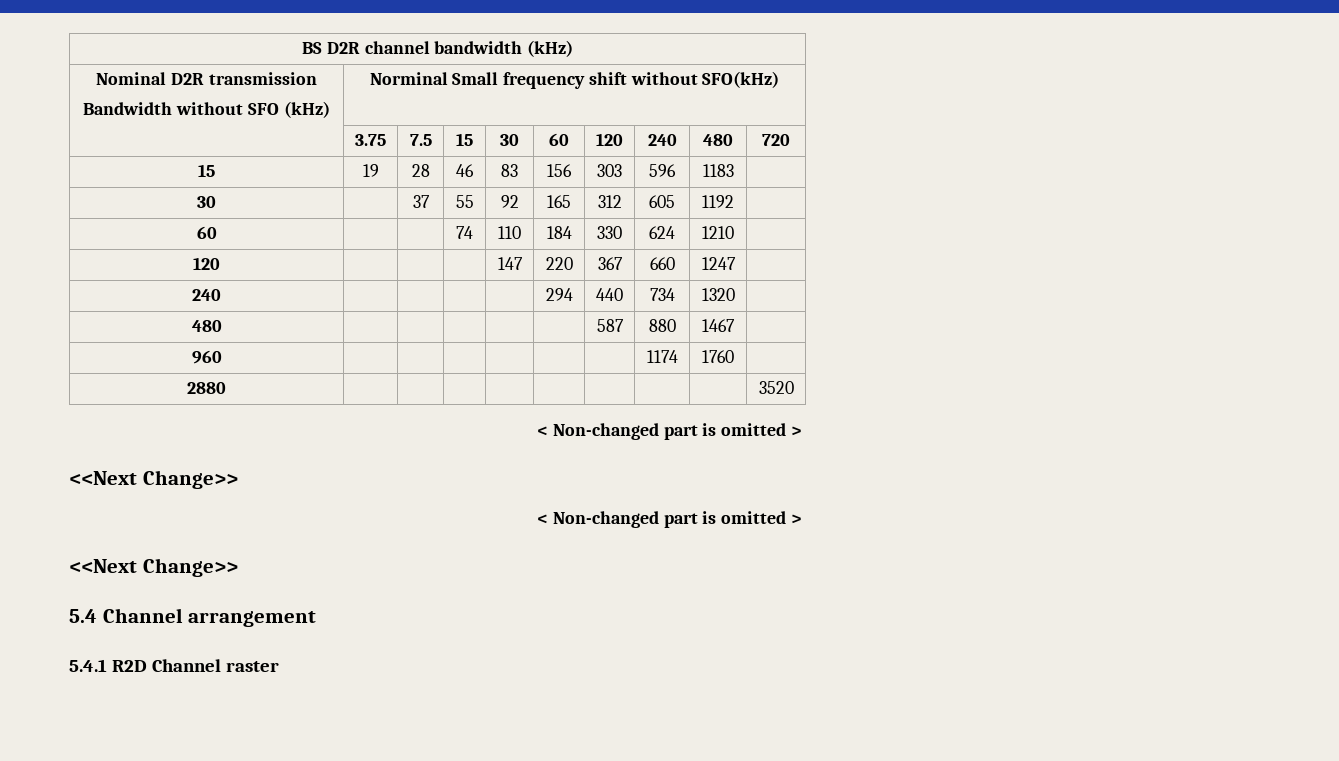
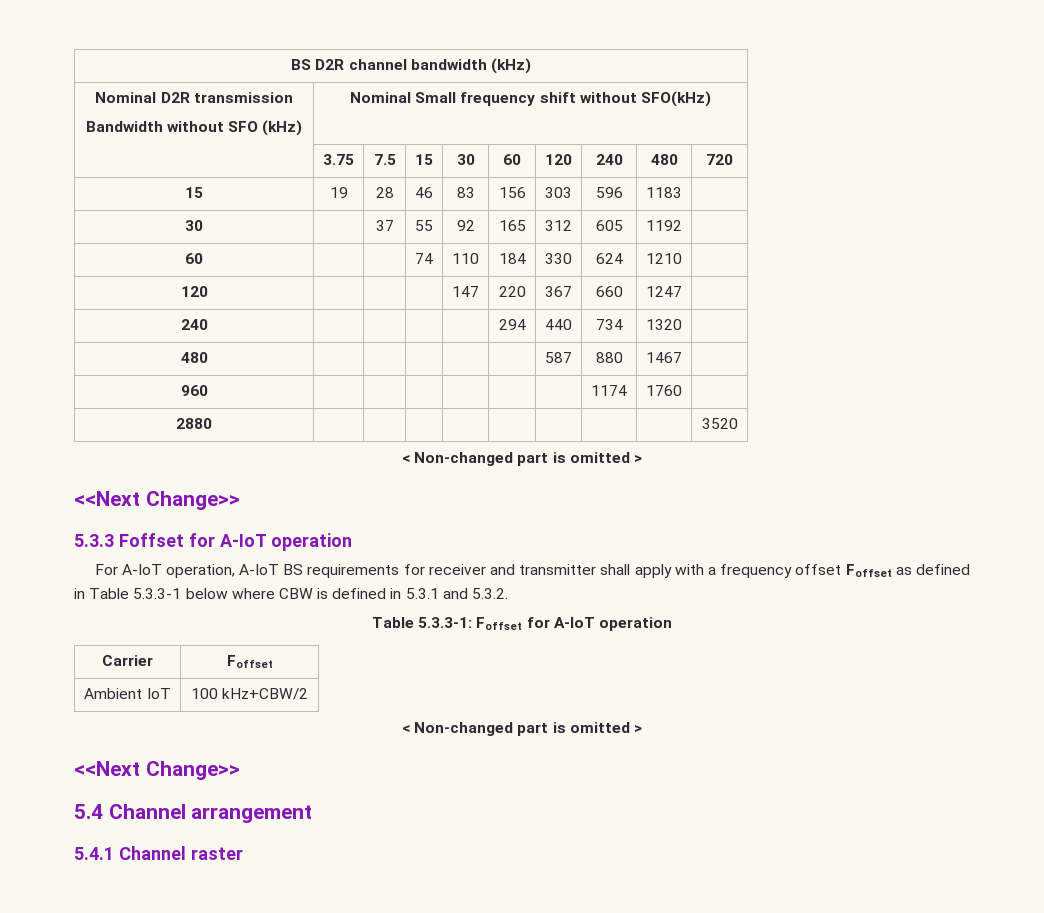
  Nominal D2R transmission
- Bandwidth without SFO (kHz) | Norminal Small frequency shift without SFO(kHz)
+ Bandwidth without SFO (kHz) | Nominal Small frequency shift without SFO(kHz)
+ 5.3.3 Foffset for A-IoT operation
+ For A-IoT operation, A-IoT BS requirements for receiver and transmitter shall apply with a frequency offset Foffset as defined in Table 5.3.3-1 below where CBW is defined in 5.3.1 and 5.3.2.
+ Table 5.3.3-1: Foffset for A-IoT operation
+ Carrier | Foffset
+ Ambient IoT | 100 kHz+CBW/2
- 5.4.1 R2D Channel raster
+ 5.4.1 Channel raster

